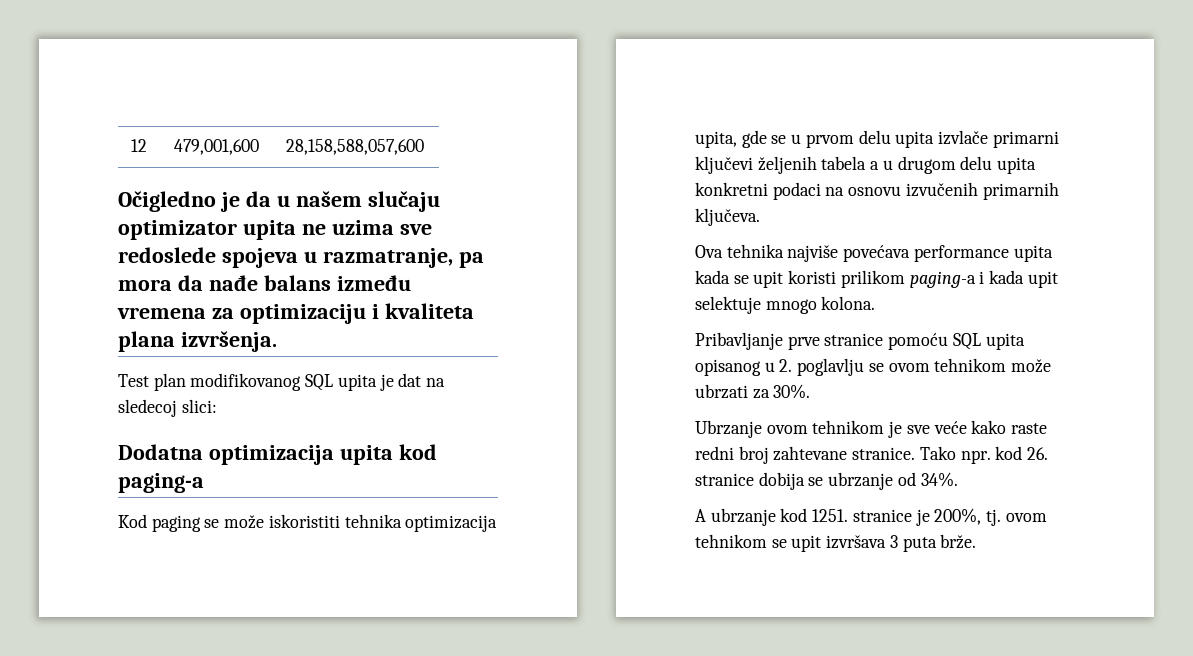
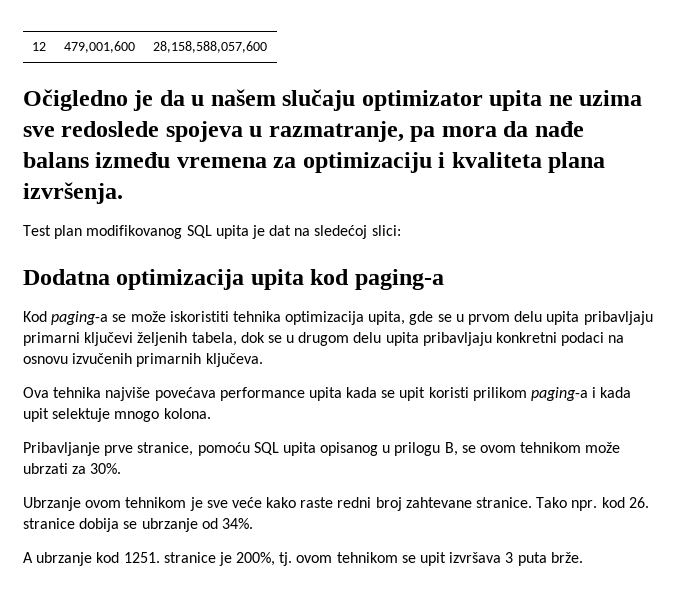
- Test plan modifikovanog SQL upita je dat na sledecoj slici:
+ Test plan modifikovanog SQL upita je dat na sledećoj slici:
- Kod paging se može iskoristiti tehnika optimizacija upita, gde se u prvom delu upita izvlače primarni ključevi željenih tabela a u drugom delu upita konkretni podaci na osnovu izvučenih primarnih ključeva.
+ Kod paging-a se može iskoristiti tehnika optimizacija upita, gde se u prvom delu upita pribavljaju primarni ključevi željenih tabela, dok se u drugom delu upita pribavljaju konkretni podaci na osnovu izvučenih primarnih ključeva.
- Pribavljanje prve stranice pomoću SQL upita opisanog u 2. poglavlju se ovom tehnikom može ubrzati za 30%.
+ Pribavljanje prve stranice, pomoću SQL upita opisanog u prilogu B, se ovom tehnikom može ubrzati za 30%.

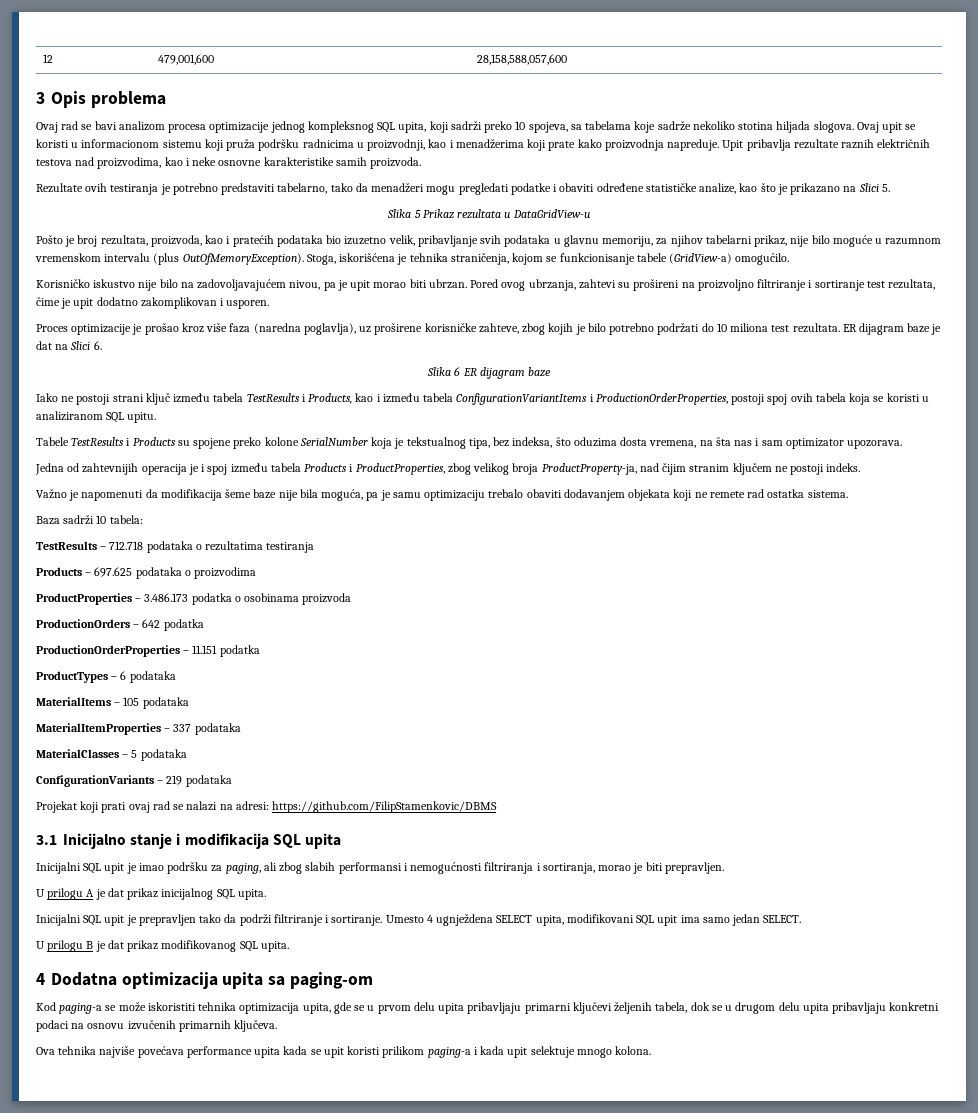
- Očigledno je da u našem slučaju optimizator upita ne uzima sve redoslede spojeva u razmatranje, pa mora da nađe balans između vremena za optimizaciju i kvaliteta plana izvršenja.
- Test plan modifikovanog SQL upita je dat na sledećoj slici:
- Dodatna optimizacija upita kod paging-a
+ 3 Opis problema
+ Ovaj rad se bavi analizom procesa optimizacije jednog kompleksnog SQL upita, koji sadrži preko 10 spojeva, sa tabelama koje sadrže nekoliko stotina hiljada slogova. Ovaj upit se koristi u informacionom sistemu koji pruža podršku radnicima u proizvodnji, kao i menadžerima koji prate kako proizvodnja napreduje. Upit pribavlja rezultate raznih električnih testova nad proizvodima, kao i neke osnovne karakteristike samih proizvoda.
+ Rezultate ovih testiranja je potrebno predstaviti tabelarno, tako da menadžeri mogu pregledati podatke i obaviti određene statističke analize, kao što je prikazano na Slici 5.
+ Slika 5 Prikaz rezultata u DataGridView-u
+ Pošto je broj rezultata, proizvoda, kao i pratećih podataka bio izuzetno velik, pribavljanje svih podataka u glavnu memoriju, za njihov tabelarni prikaz, nije bilo moguće u razumnom vremenskom intervalu (plus OutOfMemoryException). Stoga, iskorišćena je tehnika straničenja, kojom se funkcionisanje tabele (GridView-a) omogućilo.
+ Korisničko iskustvo nije bilo na zadovoljavajućem nivou, pa je upit morao biti ubrzan. Pored ovog ubrzanja, zahtevi su prošireni na proizvoljno filtriranje i sortiranje test rezultata, čime je upit dodatno zakomplikovan i usporen.
+ Proces optimizacije je prošao kroz više faza (naredna poglavlja), uz proširene korisničke zahteve, zbog kojih je bilo potrebno podržati do 10 miliona test rezultata. ER dijagram baze je dat na Slici 6.
+ Slika 6 ER dijagram baze
+ Iako ne postoji strani ključ između tabela TestResults i Products, kao i između tabela ConfigurationVariantItems i ProductionOrderProperties, postoji spoj ovih tabela koja se koristi u analiziranom SQL upitu.
+ Tabele TestResults i Products su spojene preko kolone SerialNumber koja je tekstualnog tipa, bez indeksa, što oduzima dosta vremena, na šta nas i sam optimizator upozorava.
+ Jedna od zahtevnijih operacija je i spoj između tabela Products i ProductProperties, zbog velikog broja ProductProperty-ja, nad čijim stranim ključem ne postoji indeks.
+ Važno je napomenuti da modifikacija šeme baze nije bila moguća, pa je samu optimizaciju trebalo obaviti dodavanjem objekata koji ne remete rad ostatka sistema.
+ Baza sadrži 10 tabela:
+ TestResults – 712.718 podataka o rezultatima testiranja
+ Products – 697.625 podataka o proizvodima
+ ProductProperties – 3.486.173 podatka o osobinama proizvoda
+ ProductionOrders – 642 podatka
+ ProductionOrderProperties – 11.151 podatka
+ ProductTypes – 6 podataka
+ MaterialItems – 105 podataka
+ MaterialItemProperties – 337 podataka
+ MaterialClasses – 5 podataka
+ ConfigurationVariants – 219 podataka
+ Projekat koji prati ovaj rad se nalazi na adresi: https://github.com/FilipStamenkovic/DBMS
+ 3.1 Inicijalno stanje i modifikacija SQL upita
+ Inicijalni SQL upit je imao podršku za paging, ali zbog slabih performansi i nemogućnosti filtriranja i sortiranja, morao je biti prepravljen.
+ U prilogu A je dat prikaz inicijalnog SQL upita.
+ Inicijalni SQL upit je prepravljen tako da podrži filtriranje i sortiranje. Umesto 4 ugnježdena SELECT upita, modifikovani SQL upit ima samo jedan SELECT.
+ U prilogu B je dat prikaz modifikovanog SQL upita.
+ 4 Dodatna optimizacija upita sa paging-om
- Pribavljanje prve stranice, pomoću SQL upita opisanog u prilogu B, se ovom tehnikom može ubrzati za 30%.
- Ubrzanje ovom tehnikom je sve veće kako raste redni broj zahtevane stranice. Tako npr. kod 26. stranice dobija se ubrzanje od 34%.
- A ubrzanje kod 1251. stranice je 200%, tj. ovom tehnikom se upit izvršava 3 puta brže.

